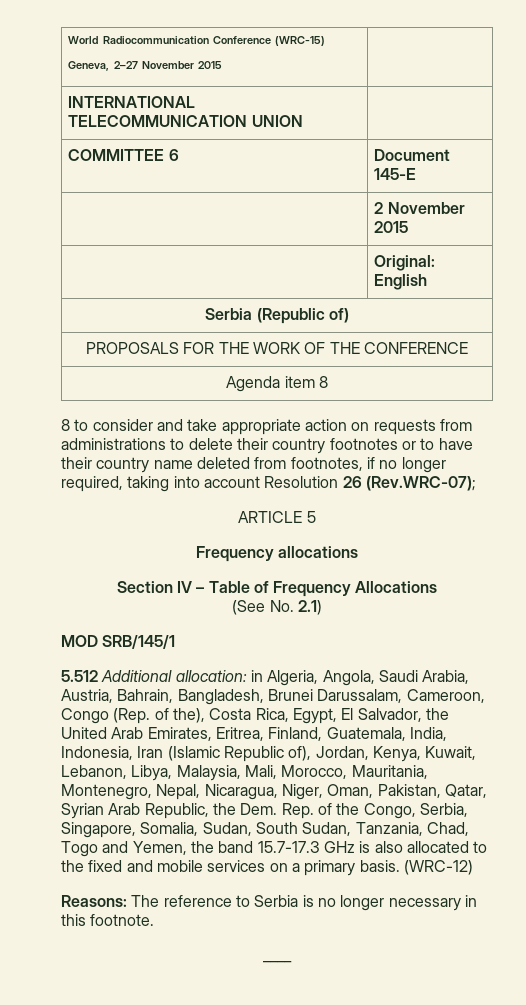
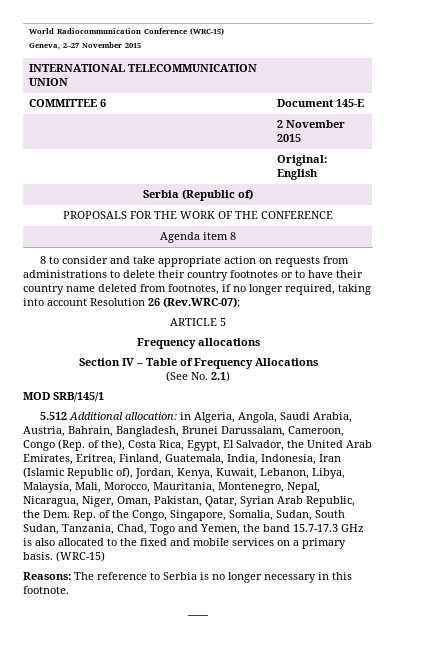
- in Algeria, Angola, Saudi Arabia, Austria, Bahrain, Bangladesh, Brunei Darussalam, Cameroon, Congo (Rep. of the), Costa Rica, Egypt, El Salvador, the United Arab Emirates, Eritrea, Finland, Guatemala, India, Indonesia, Iran (Islamic Republic of), Jordan, Kenya, Kuwait, Lebanon, Libya, Malaysia, Mali, Morocco, Mauritania, Montenegro, Nepal, Nicaragua, Niger, Oman, Pakistan, Qatar, Syrian Arab Republic, the Dem. Rep. of the Congo, Serbia, Singapore, Somalia, Sudan, South Sudan, Tanzania, Chad, Togo and Yemen, the band 15.7-17.3 GHz is also allocated to the fixed and mobile services on a primary basis. (WRC-12)
+ in Algeria, Angola, Saudi Arabia, Austria, Bahrain, Bangladesh, Brunei Darussalam, Cameroon, Congo (Rep. of the), Costa Rica, Egypt, El Salvador, the United Arab Emirates, Eritrea, Finland, Guatemala, India, Indonesia, Iran (Islamic Republic of), Jordan, Kenya, Kuwait, Lebanon, Libya, Malaysia, Mali, Morocco, Mauritania, Montenegro, Nepal, Nicaragua, Niger, Oman, Pakistan, Qatar, Syrian Arab Republic, the Dem. Rep. of the Congo, Singapore, Somalia, Sudan, South Sudan, Tanzania, Chad, Togo and Yemen, the band 15.7-17.3 GHz is also allocated to the fixed and mobile services on a primary basis. (WRC-15)

